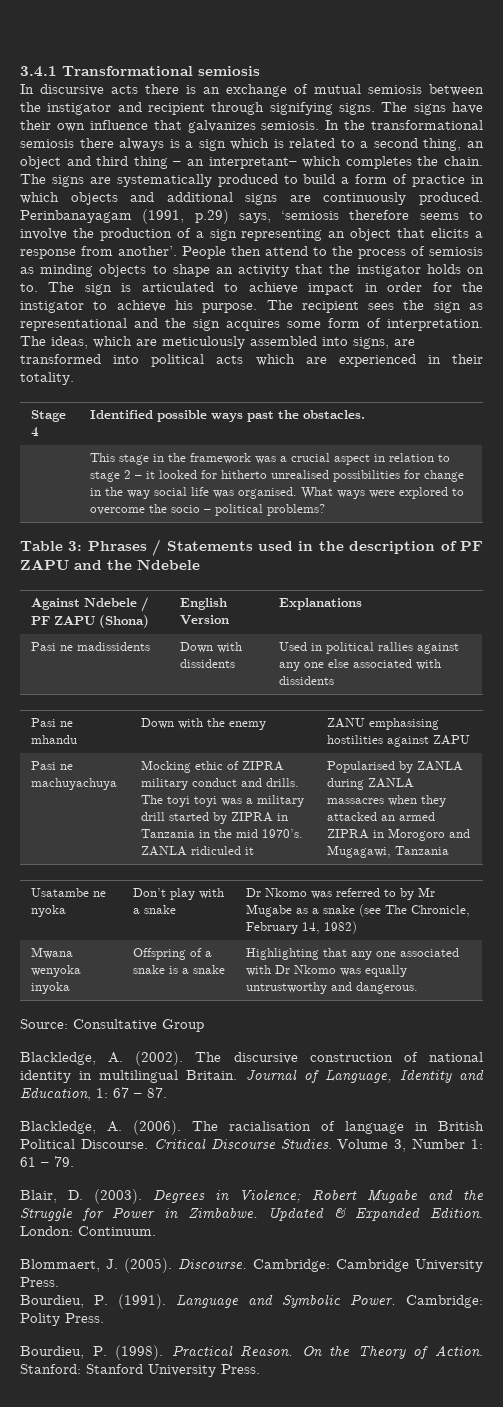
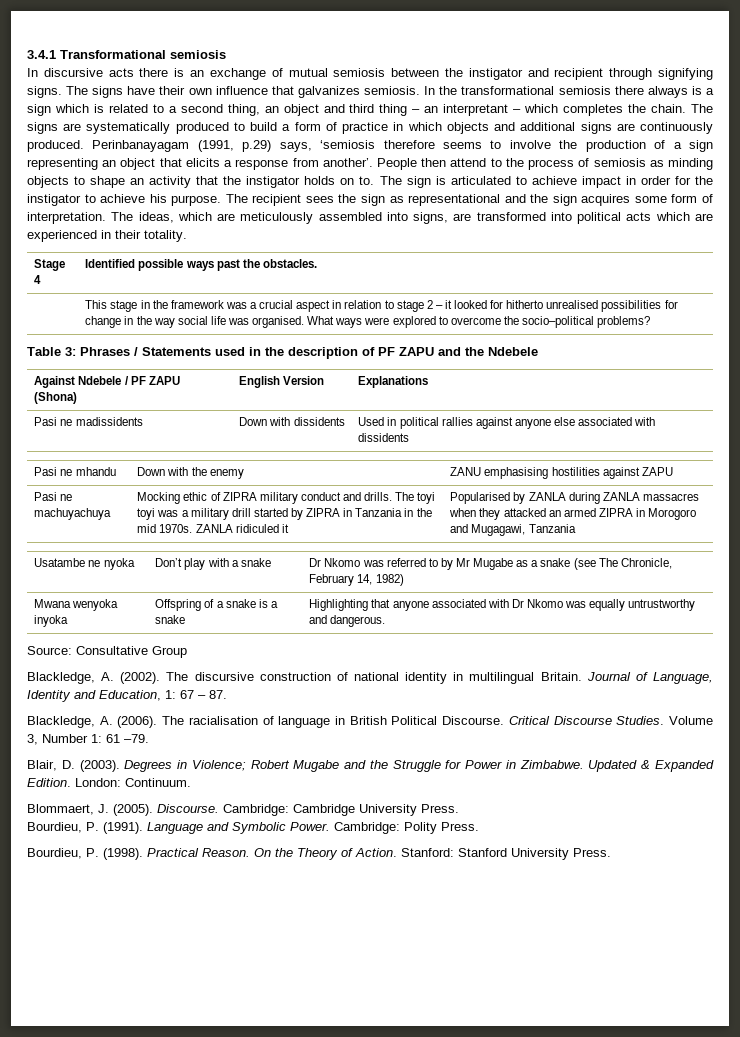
- In the transformational semiosis there always is a sign which is related to a second thing, an object and third thing – an interpretant– which completes the chain.
+ In the transformational semiosis there always is a sign which is related to a second thing, an object and third thing – an interpretant – which completes the chain.
- What ways were explored to overcome the socio – political problems?
+ What ways were explored to overcome the socio–political problems?
- Pasi ne madissidents | Down with dissidents | Used in political rallies against any one else associated with dissidents
+ Pasi ne madissidents | Down with dissidents | Used in political rallies against anyone else associated with dissidents
- The toyi toyi was a military drill started by ZIPRA in Tanzania in the mid 1970’s.
+ The toyi toyi was a military drill started by ZIPRA in Tanzania in the mid 1970s.
- Mwana wenyoka inyoka | Offspring of a snake is a snake | Highlighting that any one associated with Dr Nkomo was equally untrustworthy and dangerous.
+ Mwana wenyoka inyoka | Offspring of a snake is a snake | Highlighting that anyone associated with Dr Nkomo was equally untrustworthy and dangerous.
- Volume 3, Number 1: 61 – 79.
+ Volume 3, Number 1: 61 –79.

